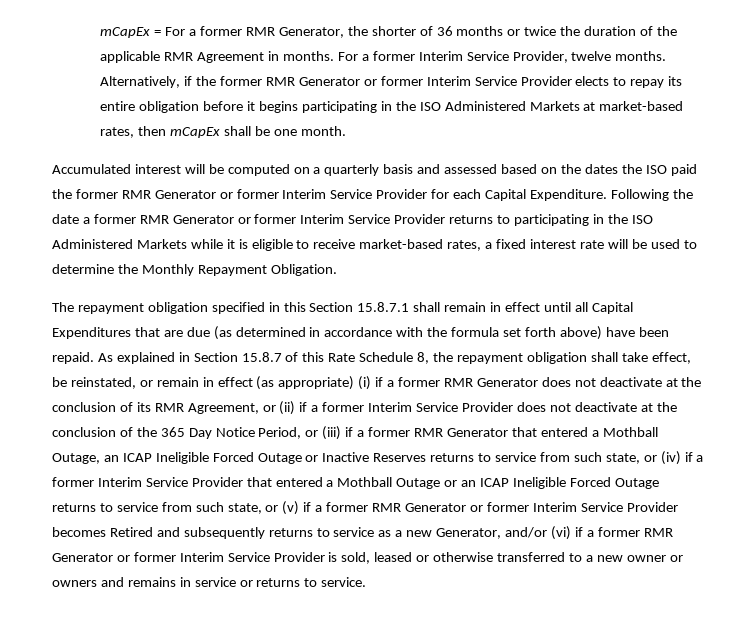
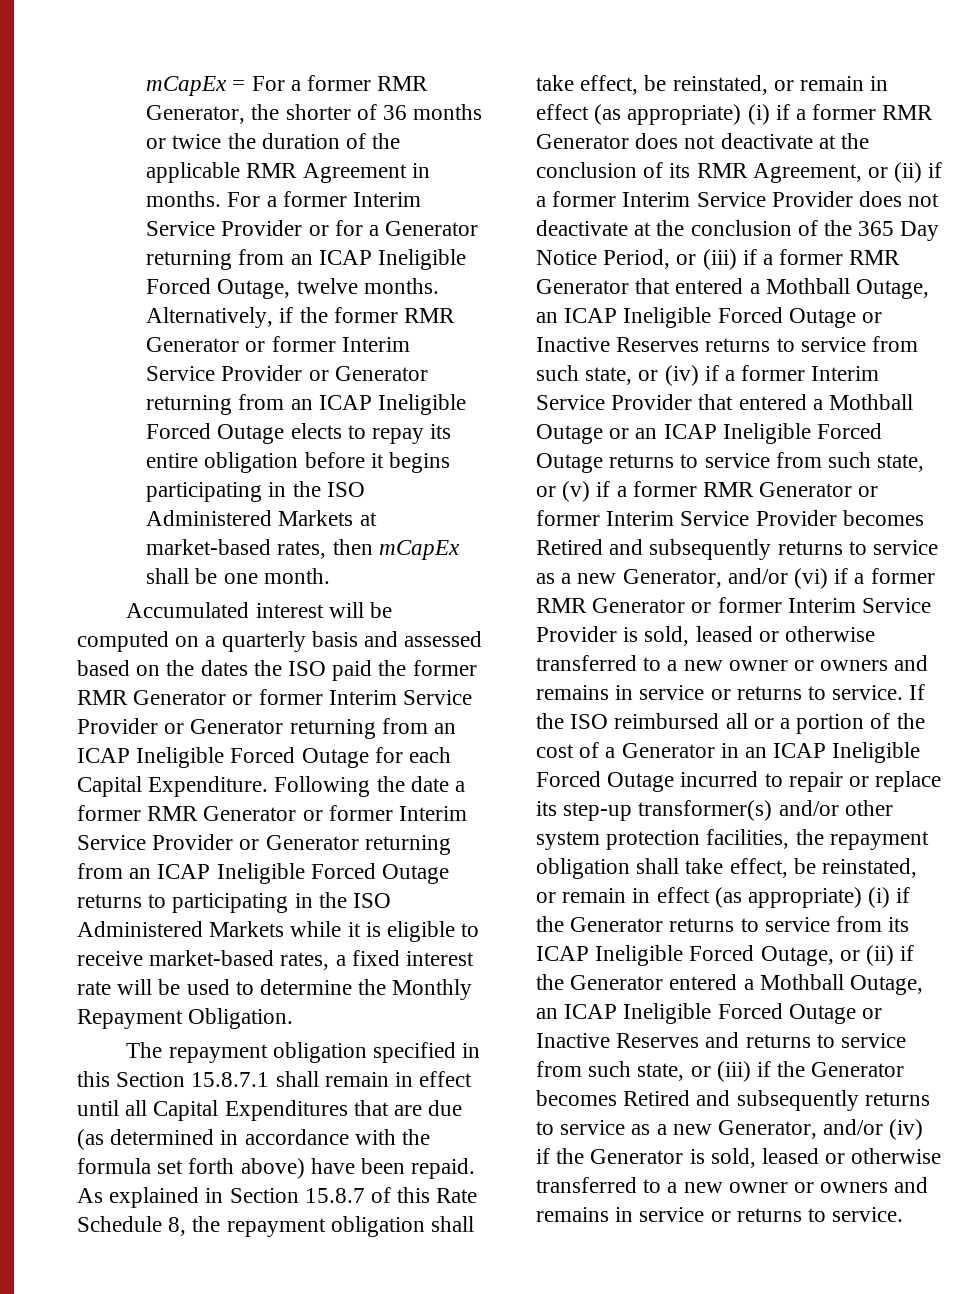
- For a former Interim Service Provider, twelve months.
+ For a former Interim Service Provider or for a Generator returning from an ICAP Ineligible Forced Outage, twelve months.
- Alternatively, if the former RMR Generator or former Interim Service Provider elects to repay its entire obligation before it begins participating in the ISO Administered Markets at market-based rates, then mCapEx shall be one month.
+ Alternatively, if the former RMR Generator or former Interim Service Provider or Generator returning from an ICAP Ineligible Forced Outage elects to repay its entire obligation before it begins participating in the ISO Administered Markets at market-based rates, then mCapEx shall be one month.
- Accumulated interest will be computed on a quarterly basis and assessed based on the dates the ISO paid the former RMR Generator or former Interim Service Provider for each Capital Expenditure.
+ Accumulated interest will be computed on a quarterly basis and assessed based on the dates the ISO paid the former RMR Generator or former Interim Service Provider or Generator returning from an ICAP Ineligible Forced Outage for each Capital Expenditure.
- Following the date a former RMR Generator or former Interim Service Provider returns to participating in the ISO Administered Markets while it is eligible to receive market-based rates, a fixed interest rate will be used to determine the Monthly Repayment Obligation.
+ Following the date a former RMR Generator or former Interim Service Provider or Generator returning from an ICAP Ineligible Forced Outage returns to participating in the ISO Administered Markets while it is eligible to receive market-based rates, a fixed interest rate will be used to determine the Monthly Repayment Obligation.
+ If the ISO reimbursed all or a portion of the cost of a Generator in an ICAP Ineligible Forced Outage incurred to repair or replace its step-up transformer(s) and/or other system protection facilities, the repayment obligation shall take effect, be reinstated, or remain in effect (as appropriate) (i) if the Generator returns to service from its ICAP Ineligible Forced Outage, or (ii) if the Generator entered a Mothball Outage, an ICAP Ineligible Forced Outage or Inactive Reserves and returns to service from such state, or (iii) if the Generator becomes Retired and subsequently returns to service as a new Generator, and/or (iv) if the Generator is sold, leased or otherwise transferred to a new owner or owners and remains in service or returns to service.

